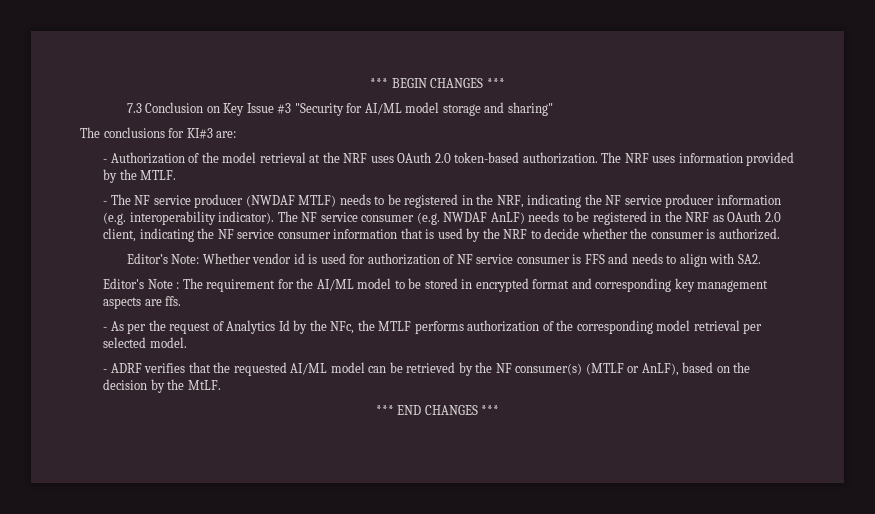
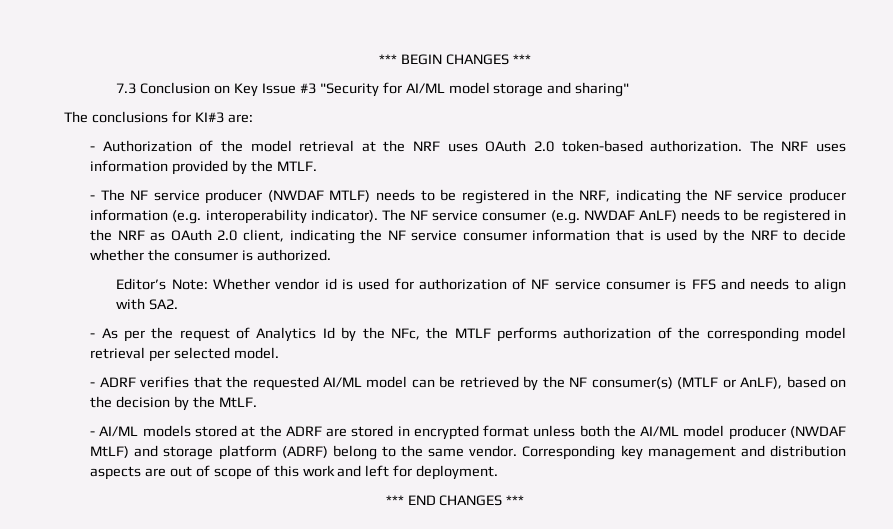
- Editor's Note : The requirement for the AI/ML model to be stored in encrypted format and corresponding key management aspects are ffs.
+ - AI/ML models stored at the ADRF are stored in encrypted format unless both the AI/ML model producer (NWDAF MtLF) and storage platform (ADRF) belong to the same vendor. Corresponding key management and distribution aspects are out of scope of this work and left for deployment.

